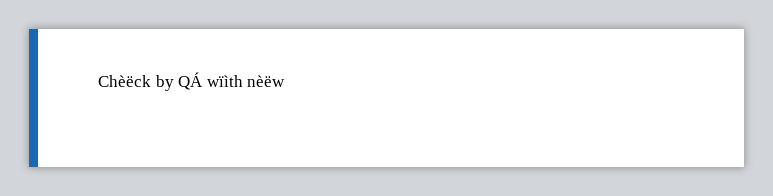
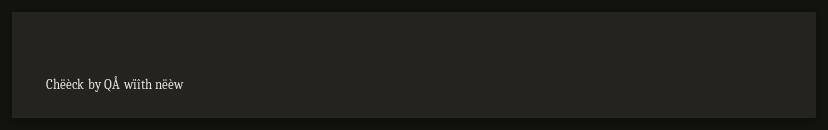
- Chèëck by QÁ wïìth nèëw
+ Chëèck by QÅ wïîth nëèw

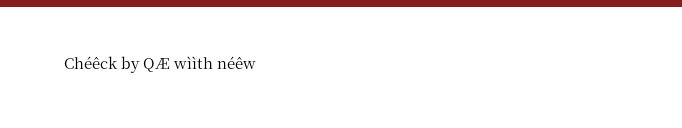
- Chëèck by QÅ wïîth nëèw
+ Chéêck by QÆ wììth néêw

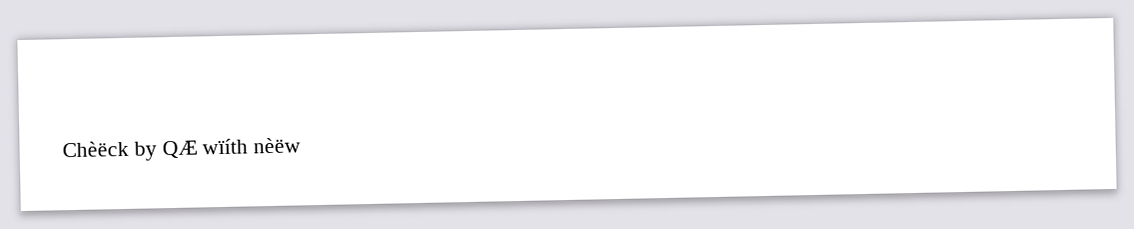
- Chéêck by QÆ wììth néêw
+ Chèëck by QÆ wïíth nèëw

